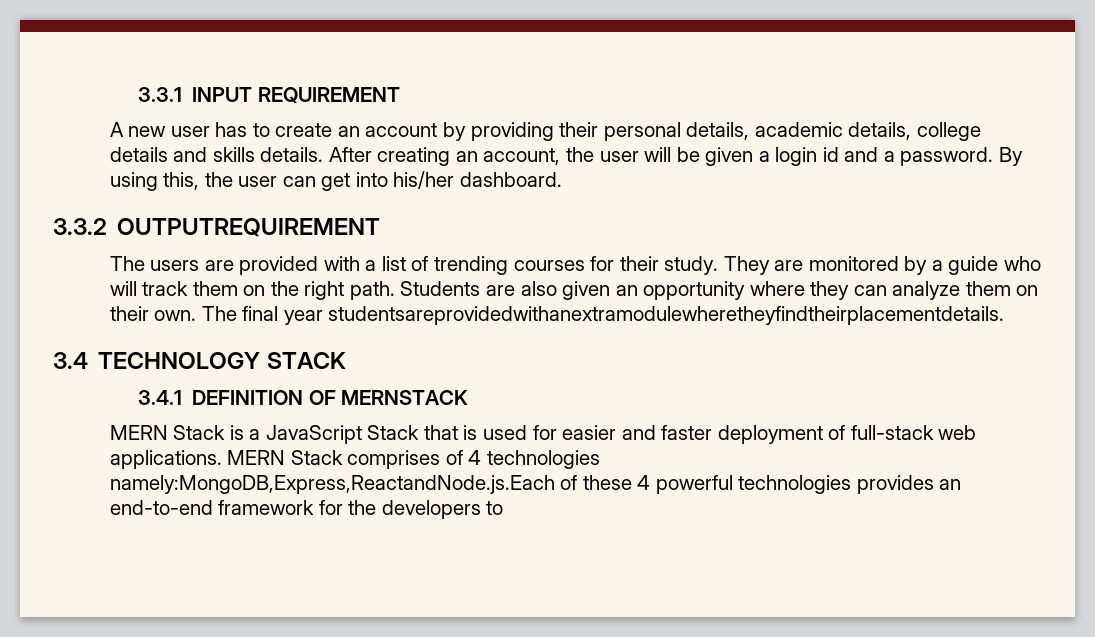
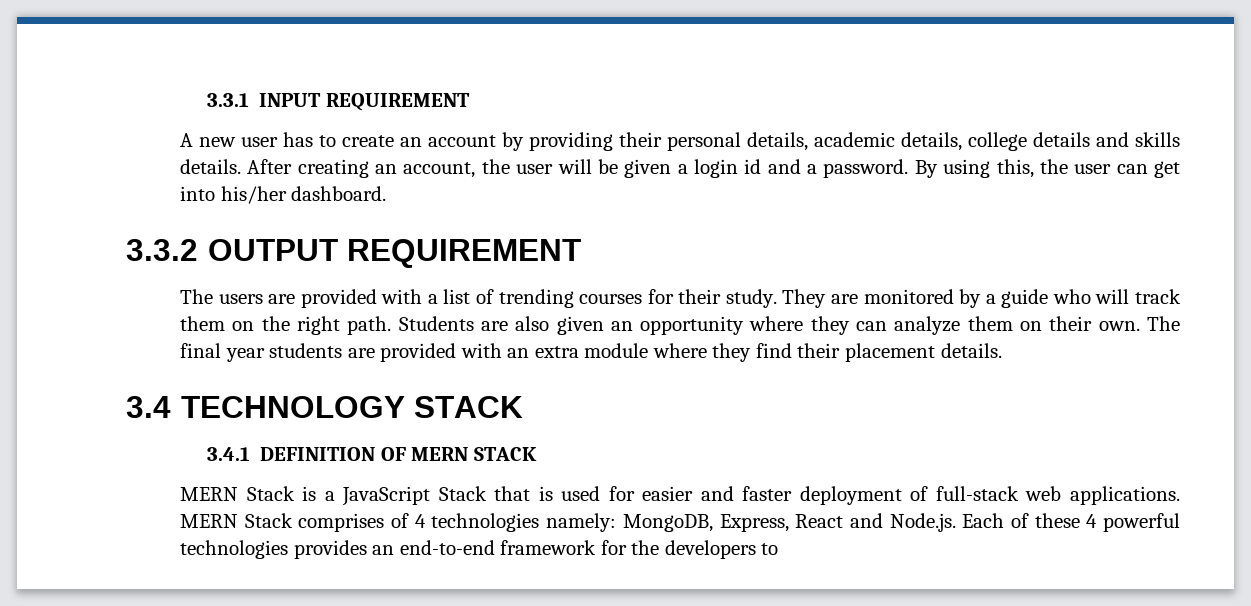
- 3.3.2 OUTPUTREQUIREMENT
+ 3.3.2 OUTPUT REQUIREMENT
- The final year studentsareprovidedwithanextramodulewheretheyfindtheirplacementdetails.
+ The final year students are provided with an extra module where they find their placement details.
- 3.4.1 DEFINITION OF MERNSTACK
+ 3.4.1 DEFINITION OF MERN STACK
- MERN Stack comprises of 4 technologies namely:MongoDB,Express,ReactandNode.js.Each of these 4 powerful technologies provides an end-to-end framework for the developers to
+ MERN Stack comprises of 4 technologies namely: MongoDB, Express, React and Node.js. Each of these 4 powerful technologies provides an end-to-end framework for the developers to

